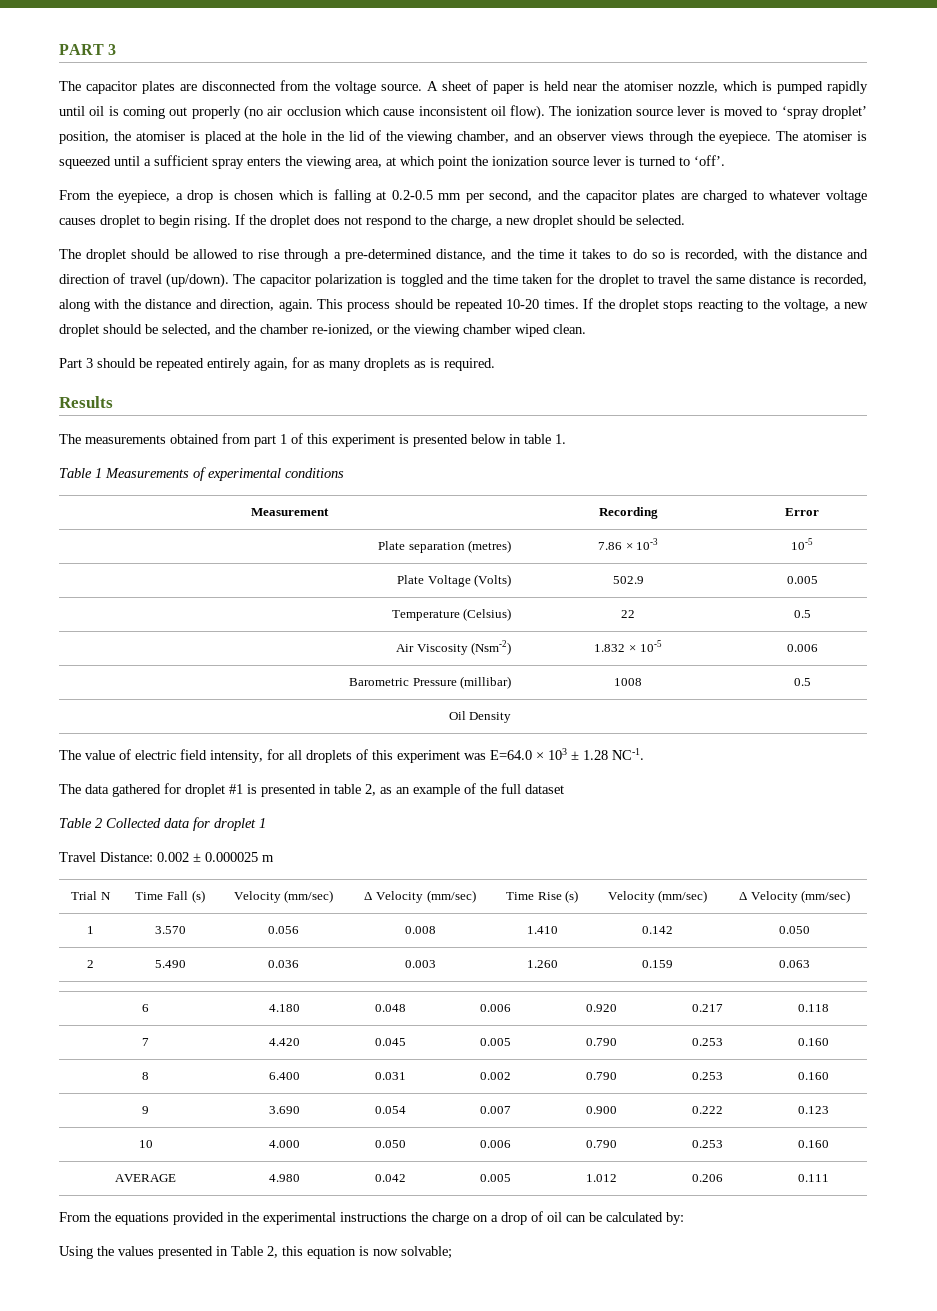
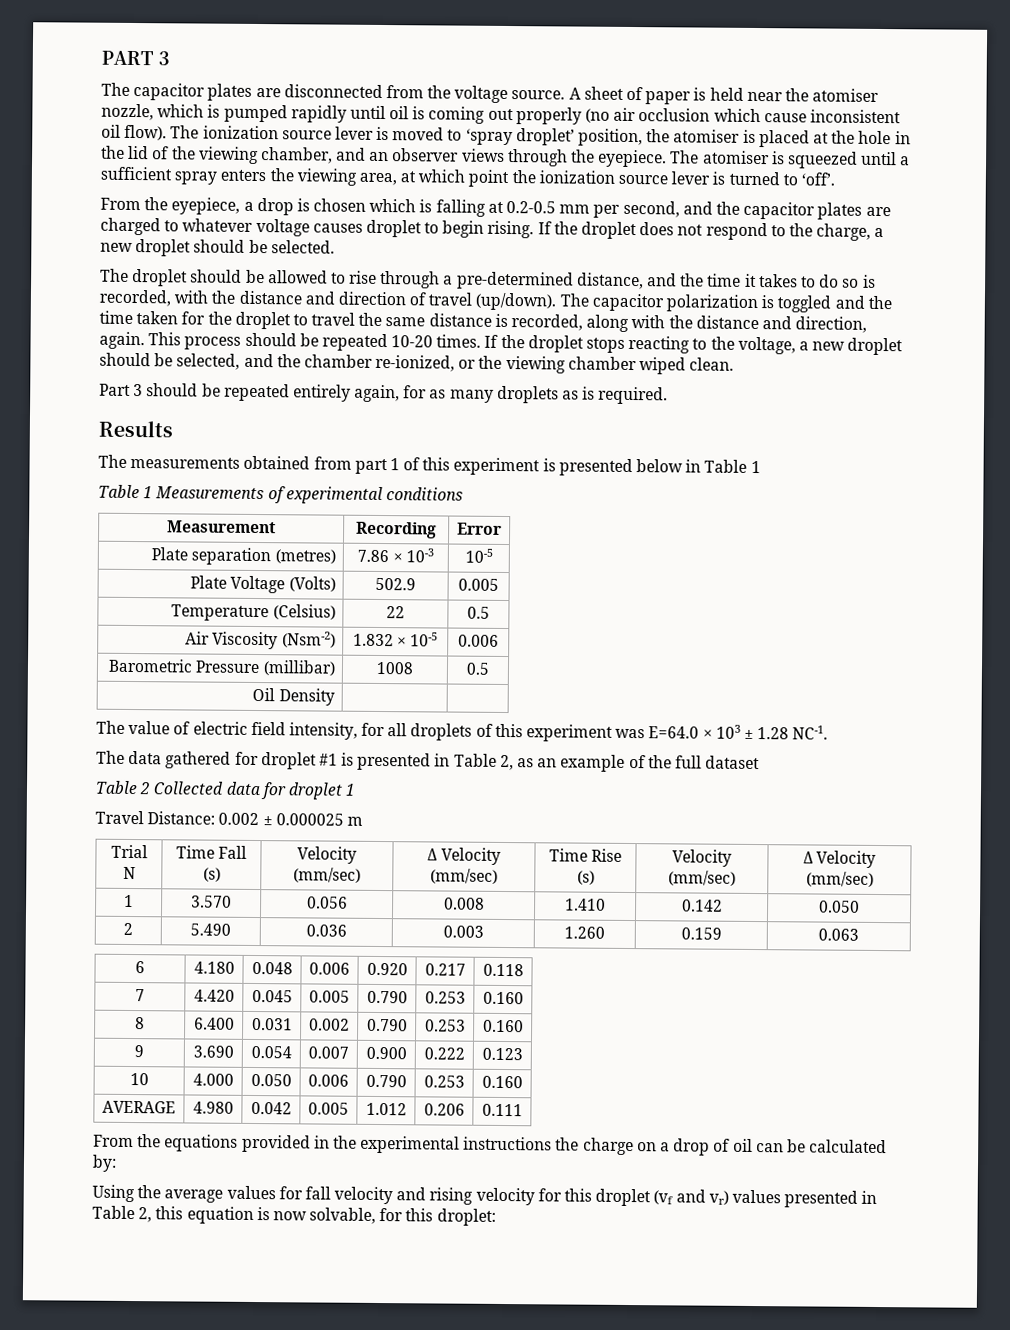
- The measurements obtained from part 1 of this experiment is presented below in table 1.
+ The measurements obtained from part 1 of this experiment is presented below in Table 1
- The data gathered for droplet #1 is presented in table 2, as an example of the full dataset
+ The data gathered for droplet #1 is presented in Table 2, as an example of the full dataset
- Using the values presented in Table 2, this equation is now solvable;
+ Using the average values for fall velocity and rising velocity for this droplet (vf and vr) values presented in Table 2, this equation is now solvable, for this droplet:

